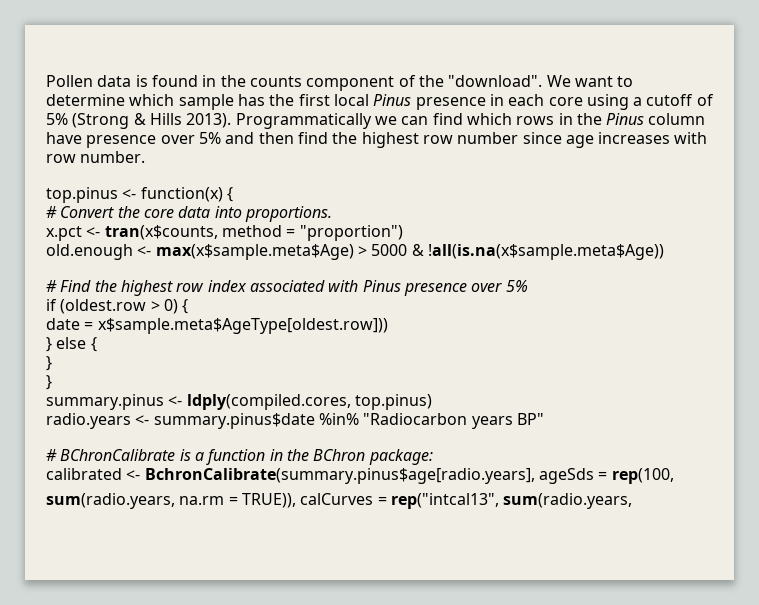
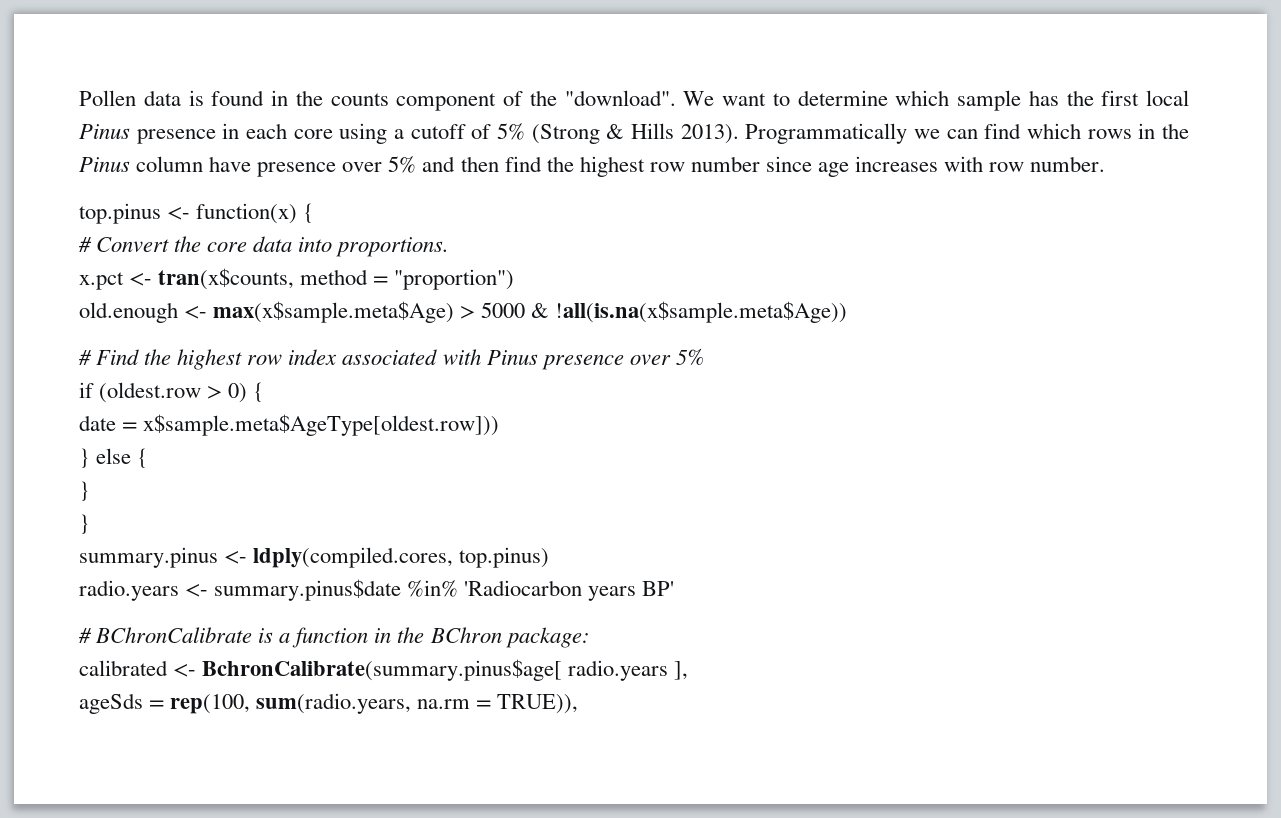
- radio.years <- summary.pinus$date %in% "Radiocarbon years BP"
+ radio.years <- summary.pinus$date %in% 'Radiocarbon years BP'
- calibrated <- BchronCalibrate(summary.pinus$age[radio.years], ageSds = rep(100,
- sum(radio.years, na.rm = TRUE)), calCurves = rep("intcal13", sum(radio.years,
+ calibrated <- BchronCalibrate(summary.pinus$age[ radio.years ],
+ ageSds = rep(100, sum(radio.years, na.rm = TRUE)),

